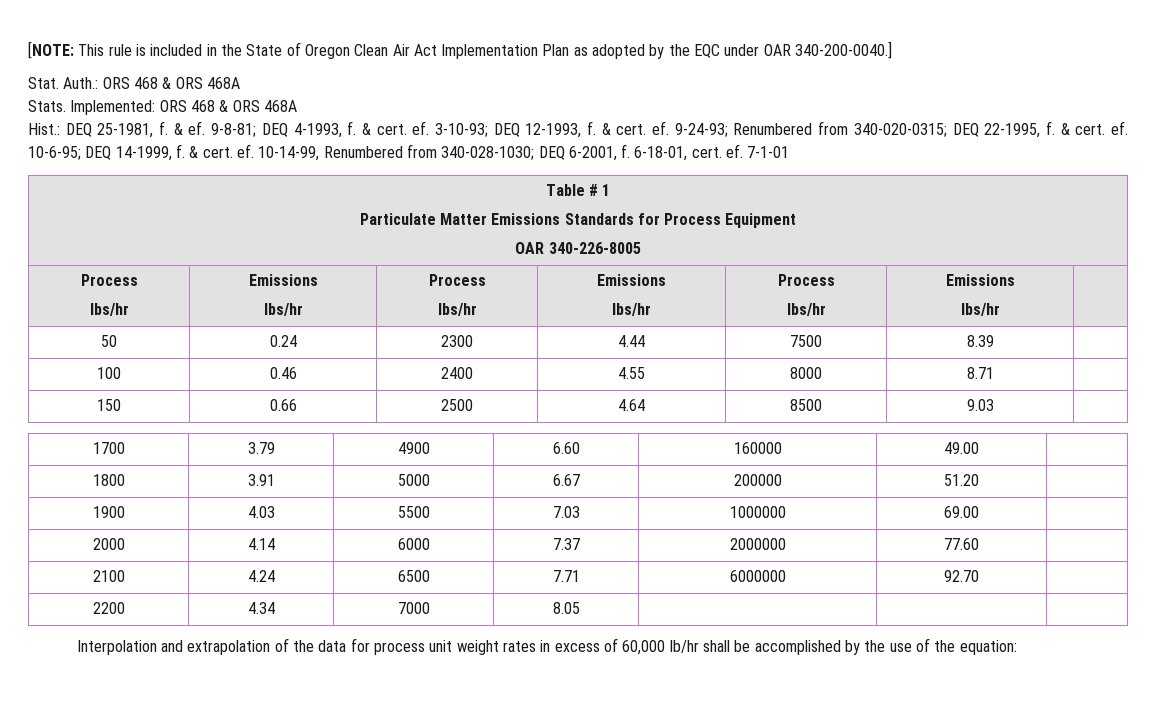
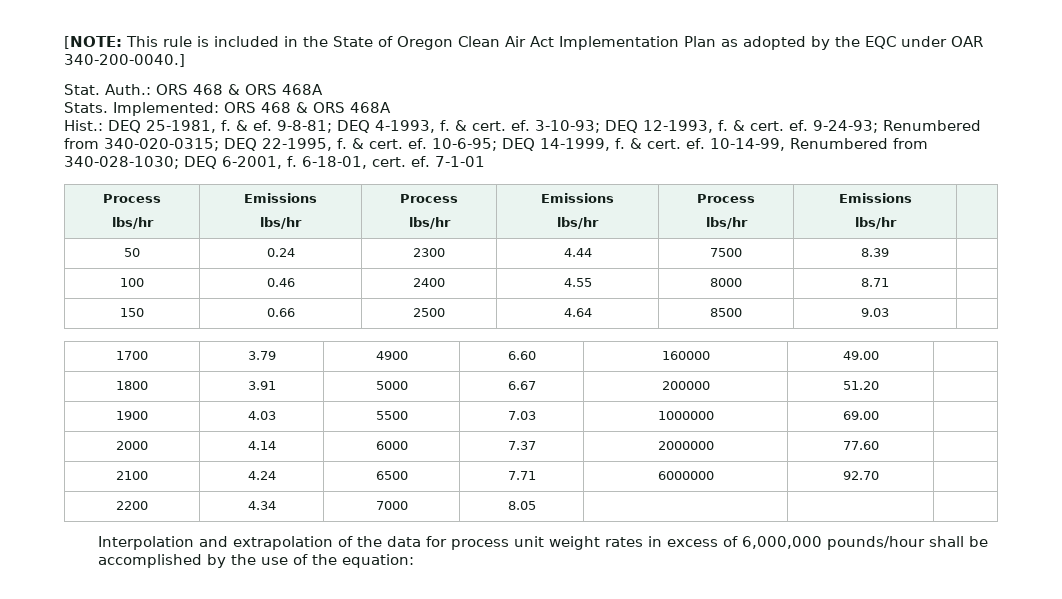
- Table # 1
- Particulate Matter Emissions Standards for Process Equipment
- OAR 340-226-8005
- Interpolation and extrapolation of the data for process unit weight rates in excess of 60,000 lb/hr shall be accomplished by the use of the equation:
+ Interpolation and extrapolation of the data for process unit weight rates in excess of 6,000,000 pounds/hour shall be accomplished by the use of the equation:

